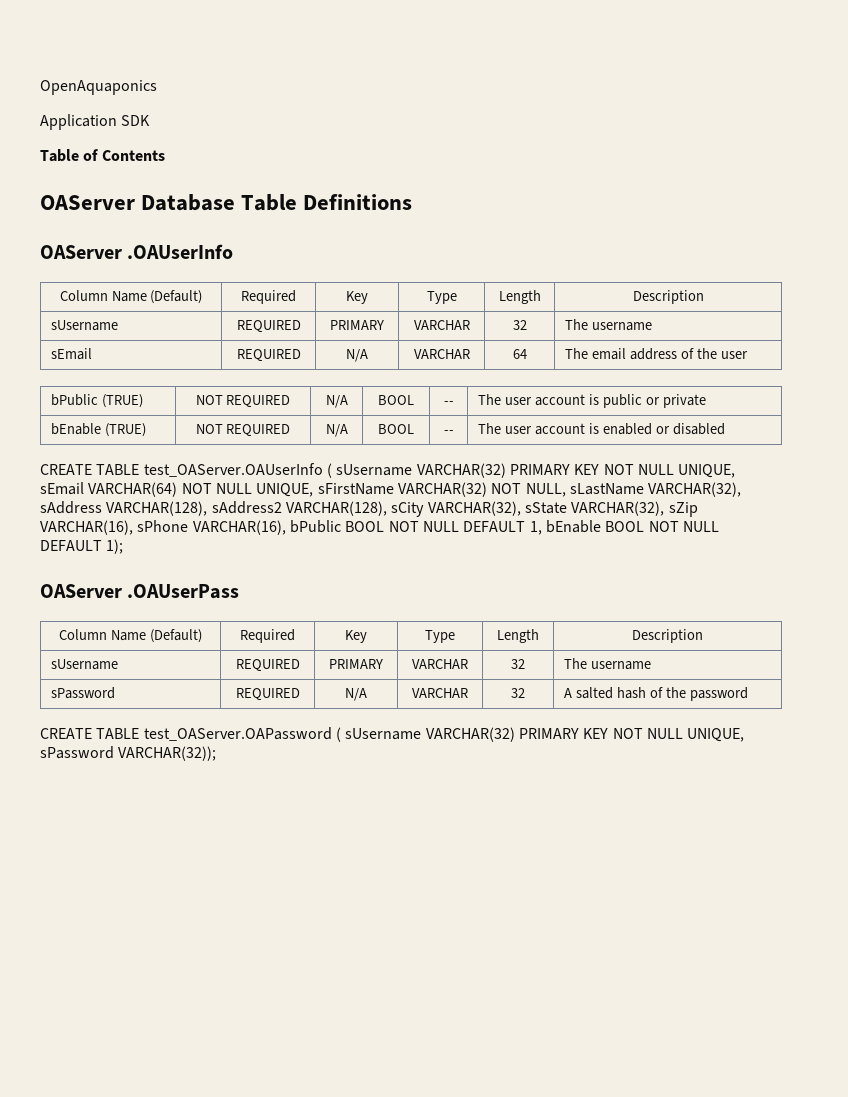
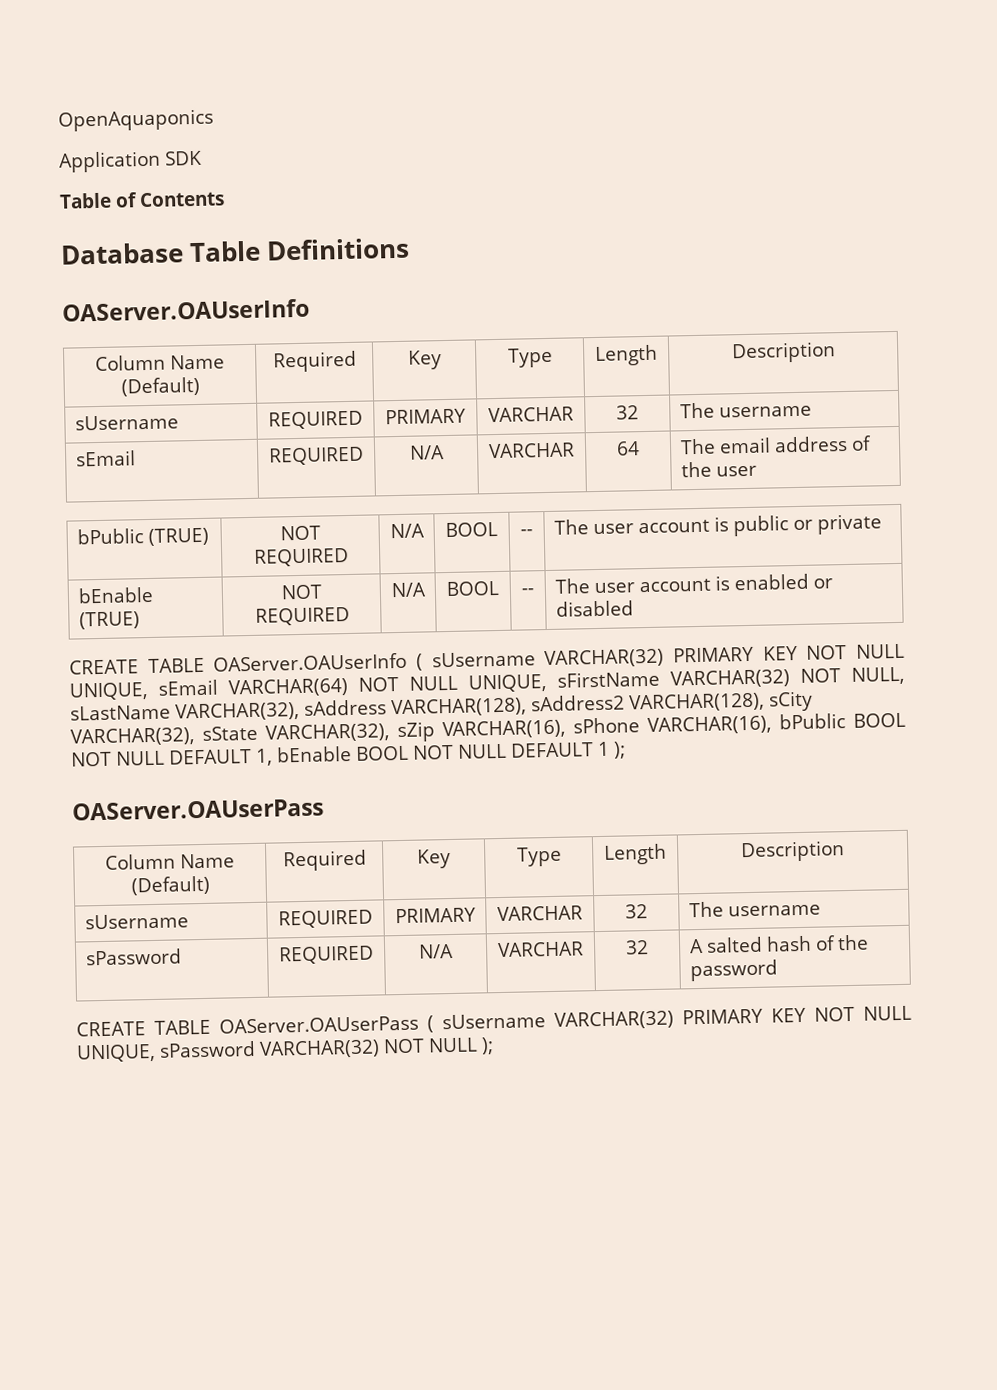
- OAServer Database Table Definitions
- OAServer .OAUserInfo
+ Database Table Definitions
+ OAServer.OAUserInfo
- CREATE TABLE test_OAServer.OAUserInfo ( sUsername VARCHAR(32) PRIMARY KEY NOT NULL UNIQUE, sEmail VARCHAR(64) NOT NULL UNIQUE, sFirstName VARCHAR(32) NOT NULL, sLastName VARCHAR(32), sAddress VARCHAR(128), sAddress2 VARCHAR(128), sCity VARCHAR(32), sState VARCHAR(32), sZip VARCHAR(16), sPhone VARCHAR(16), bPublic BOOL NOT NULL DEFAULT 1, bEnable BOOL NOT NULL DEFAULT 1);
- OAServer .OAUserPass
+ CREATE TABLE OAServer.OAUserInfo ( sUsername VARCHAR(32) PRIMARY KEY NOT NULL UNIQUE, sEmail VARCHAR(64) NOT NULL UNIQUE, sFirstName VARCHAR(32) NOT NULL, sLastName VARCHAR(32), sAddress VARCHAR(128), sAddress2 VARCHAR(128), sCity VARCHAR(32), sState VARCHAR(32), sZip VARCHAR(16), sPhone VARCHAR(16), bPublic BOOL NOT NULL DEFAULT 1, bEnable BOOL NOT NULL DEFAULT 1 );
+ OAServer.OAUserPass
- CREATE TABLE test_OAServer.OAPassword ( sUsername VARCHAR(32) PRIMARY KEY NOT NULL UNIQUE, sPassword VARCHAR(32));
+ CREATE TABLE OAServer.OAUserPass ( sUsername VARCHAR(32) PRIMARY KEY NOT NULL UNIQUE, sPassword VARCHAR(32) NOT NULL );

